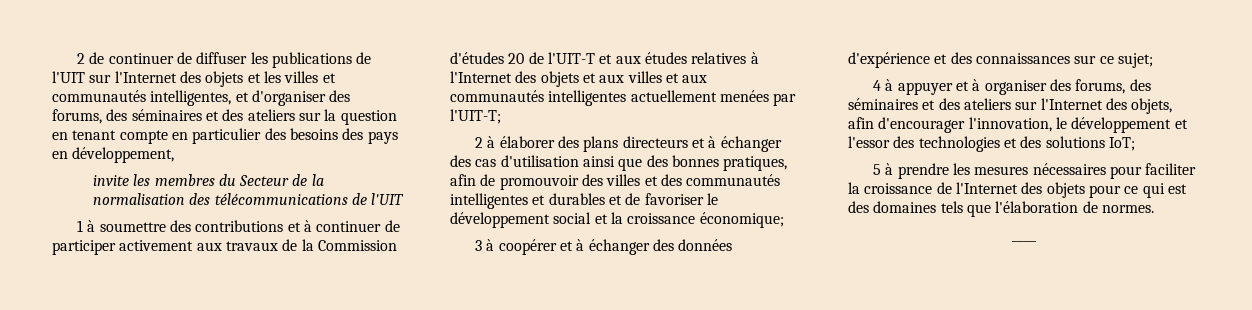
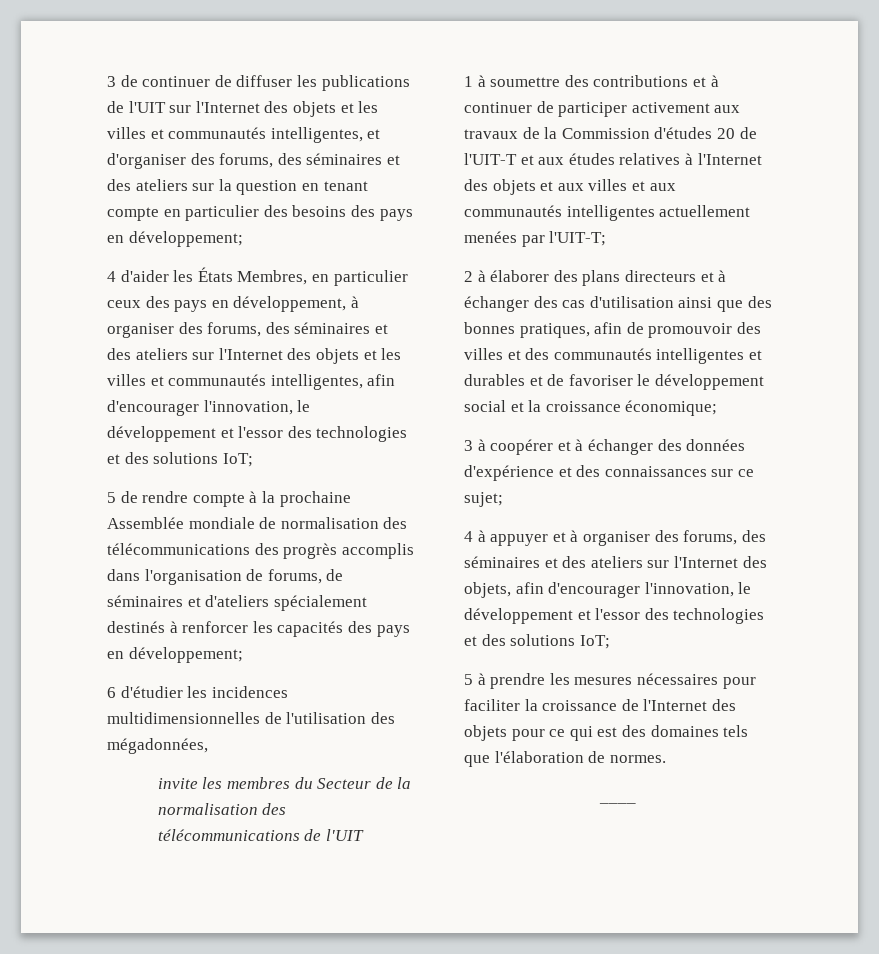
- 2 de continuer de diffuser les publications de l'UIT sur l'Internet des objets et les villes et communautés intelligentes, et d'organiser des forums, des séminaires et des ateliers sur la question en tenant compte en particulier des besoins des pays en développement,
+ 3 de continuer de diffuser les publications de l'UIT sur l'Internet des objets et les villes et communautés intelligentes, et d'organiser des forums, des séminaires et des ateliers sur la question en tenant compte en particulier des besoins des pays en développement;
+ 4 d'aider les États Membres, en particulier ceux des pays en développement, à organiser des forums, des séminaires et des ateliers sur l'Internet des objets et les villes et communautés intelligentes, afin d'encourager l'innovation, le développement et l'essor des technologies et des solutions IoT;
+ 5 de rendre compte à la prochaine Assemblée mondiale de normalisation des télécommunications des progrès accomplis dans l'organisation de forums, de séminaires et d'ateliers spécialement destinés à renforcer les capacités des pays en développement;
+ 6 d'étudier les incidences multidimensionnelles de l'utilisation des mégadonnées,

